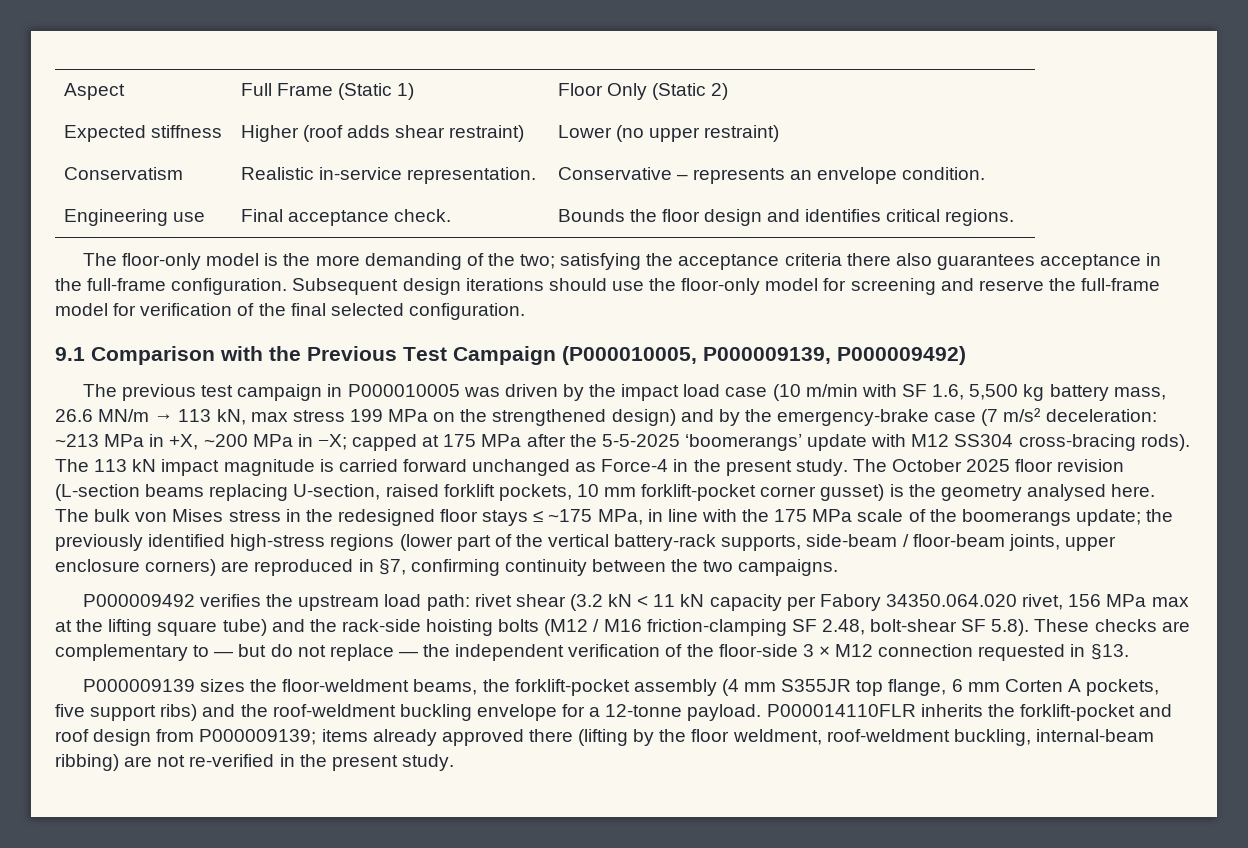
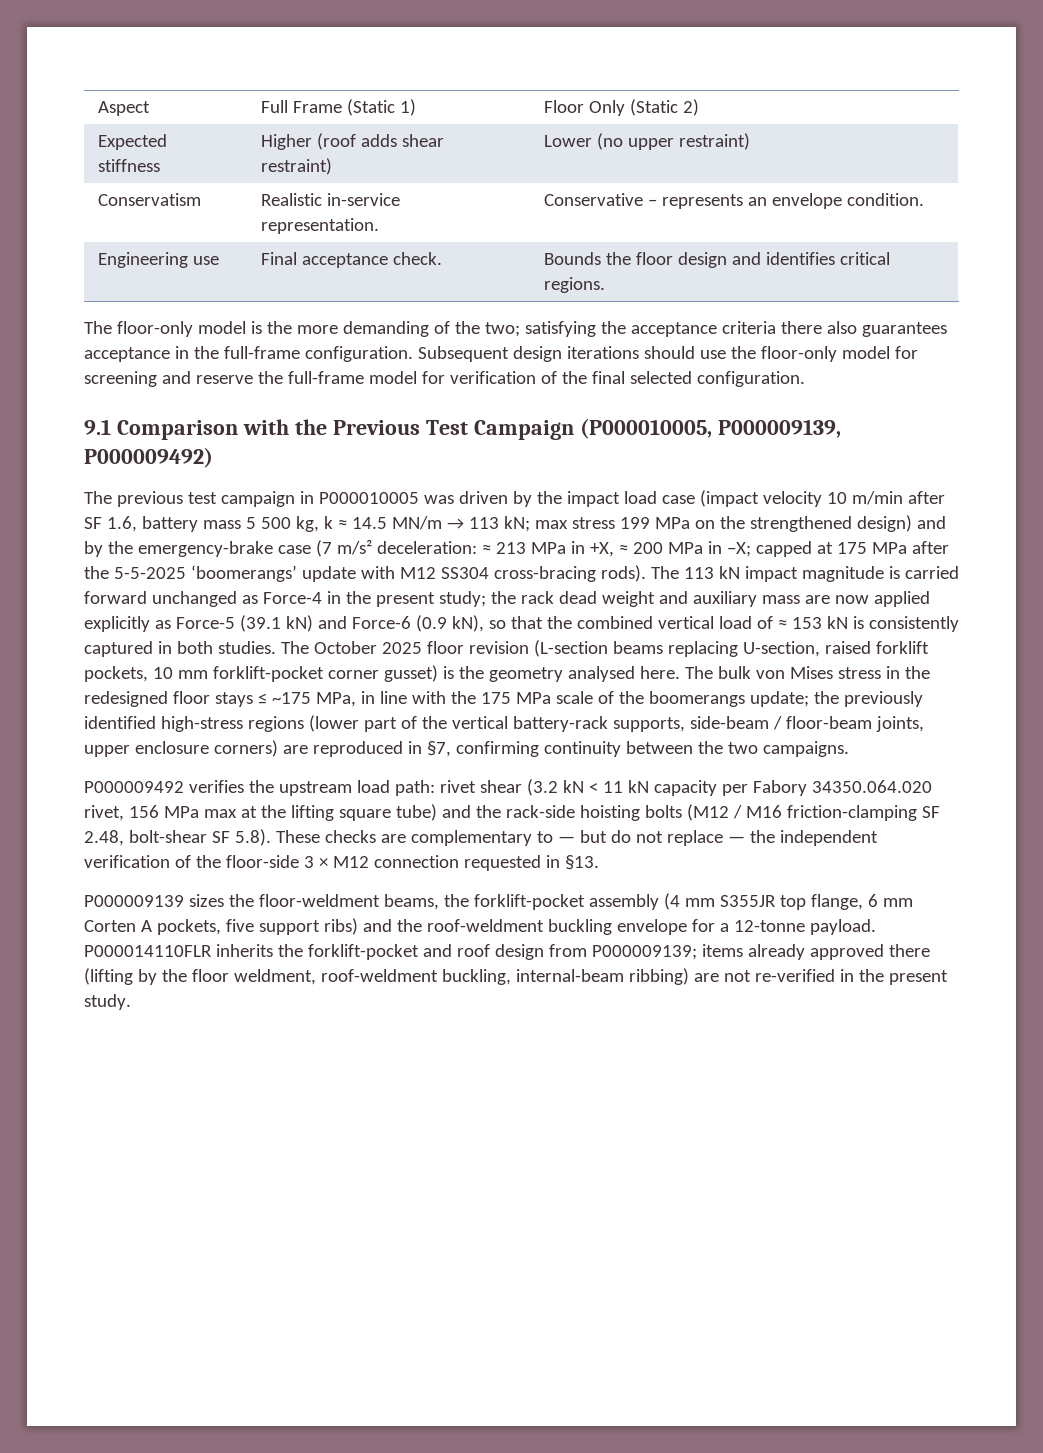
- The previous test campaign in P000010005 was driven by the impact load case (10 m/min with SF 1.6, 5,500 kg battery mass, 26.6 MN/m → 113 kN, max stress 199 MPa on the strengthened design) and by the emergency-brake case (7 m/s² deceleration: ~213 MPa in +X, ~200 MPa in −X; capped at 175 MPa after the 5-5-2025 ‘boomerangs’ update with M12 SS304 cross-bracing rods).
+ The previous test campaign in P000010005 was driven by the impact load case (impact velocity 10 m/min after SF 1.6, battery mass 5 500 kg, k ≈ 14.5 MN/m → 113 kN; max stress 199 MPa on the strengthened design) and by the emergency-brake case (7 m/s² deceleration: ≈ 213 MPa in +X, ≈ 200 MPa in −X; capped at 175 MPa after the 5-5-2025 ‘boomerangs’ update with M12 SS304 cross-bracing rods).
- The 113 kN impact magnitude is carried forward unchanged as Force-4 in the present study.
+ The 113 kN impact magnitude is carried forward unchanged as Force-4 in the present study; the rack dead weight and auxiliary mass are now applied explicitly as Force-5 (39.1 kN) and Force-6 (0.9 kN), so that the combined vertical load of ≈ 153 kN is consistently captured in both studies.

